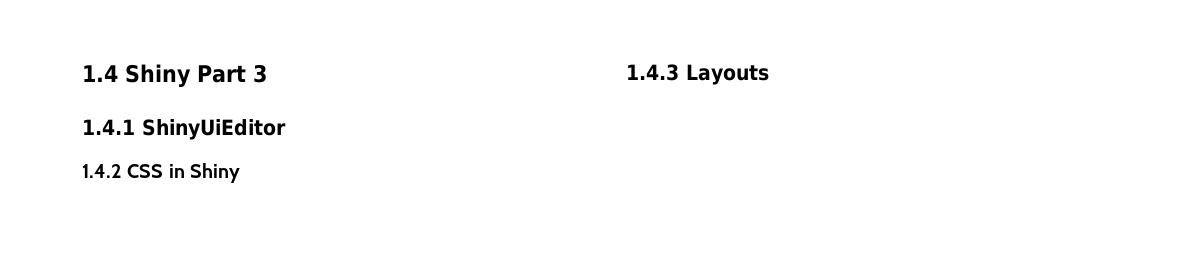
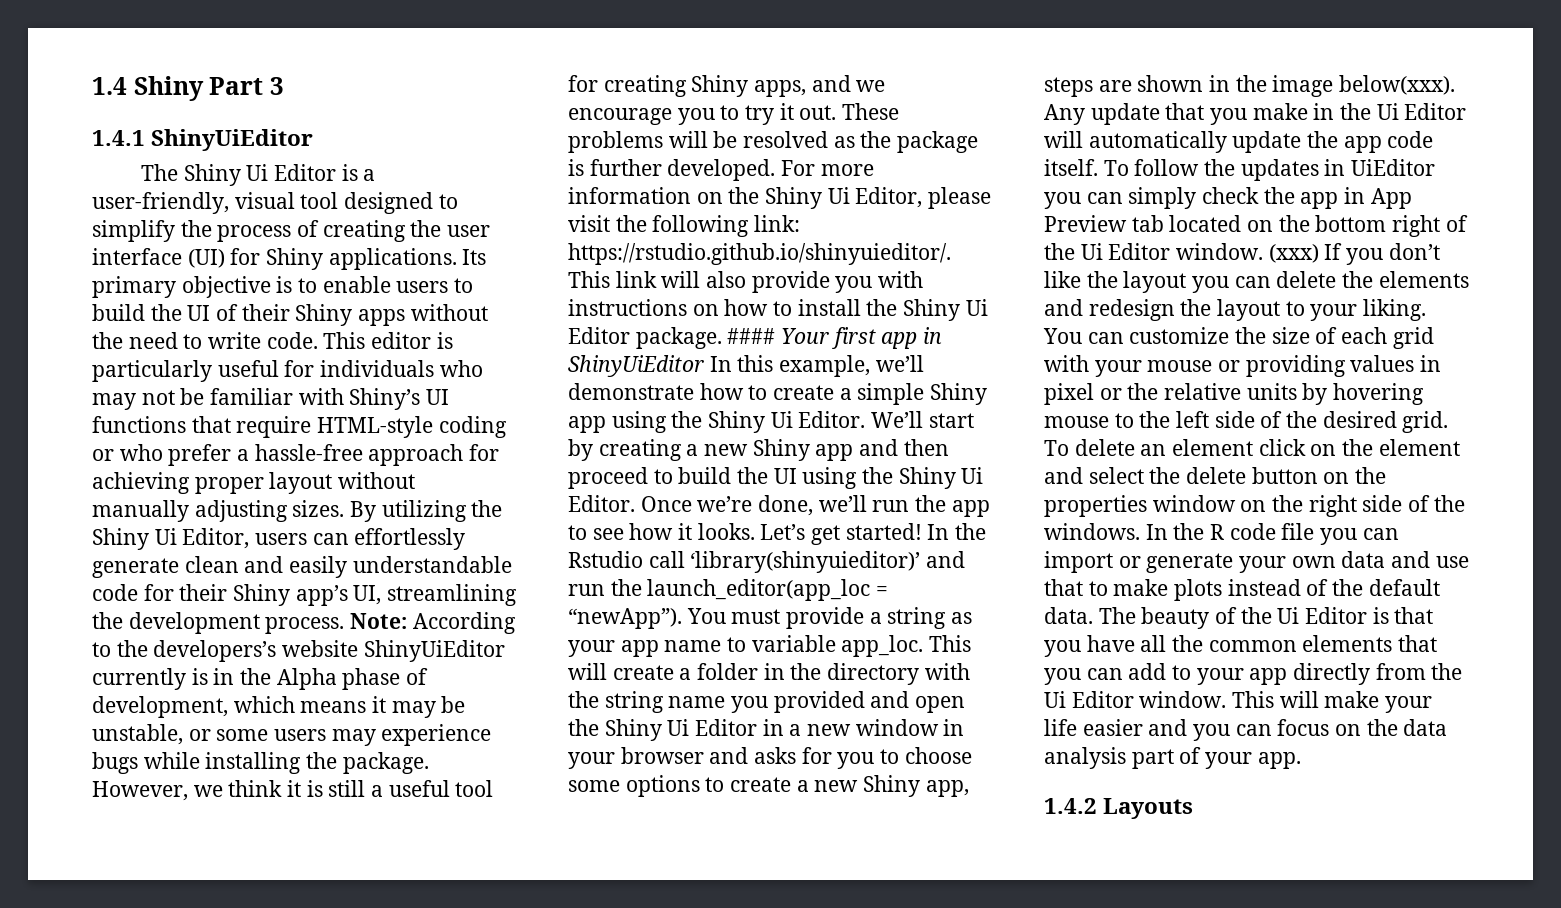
- 1.4.2 CSS in Shiny
- 1.4.3 Layouts
+ The Shiny Ui Editor is a user-friendly, visual tool designed to simplify the process of creating the user interface (UI) for Shiny applications. Its primary objective is to enable users to build the UI of their Shiny apps without the need to write code. This editor is particularly useful for individuals who may not be familiar with Shiny’s UI functions that require HTML-style coding or who prefer a hassle-free approach for achieving proper layout without manually adjusting sizes. By utilizing the Shiny Ui Editor, users can effortlessly generate clean and easily understandable code for their Shiny app’s UI, streamlining the development process. Note: According to the developers’s website ShinyUiEditor currently is in the Alpha phase of development, which means it may be unstable, or some users may experience bugs while installing the package. However, we think it is still a useful tool for creating Shiny apps, and we encourage you to try it out. These problems will be resolved as the package is further developed. For more information on the Shiny Ui Editor, please visit the following link: https://rstudio.github.io/shinyuieditor/. This link will also provide you with instructions on how to install the Shiny Ui Editor package. #### Your first app in ShinyUiEditor In this example, we’ll demonstrate how to create a simple Shiny app using the Shiny Ui Editor. We’ll start by creating a new Shiny app and then proceed to build the UI using the Shiny Ui Editor. Once we’re done, we’ll run the app to see how it looks. Let’s get started! In the Rstudio call ‘library(shinyuieditor)’ and run the launch_editor(app_loc = “newApp”). You must provide a string as your app name to variable app_loc. This will create a folder in the directory with the string name you provided and open the Shiny Ui Editor in a new window in your browser and asks for you to choose some options to create a new Shiny app, steps are shown in the image below(xxx). Any update that you make in the Ui Editor will automatically update the app code itself. To follow the updates in UiEditor you can simply check the app in App Preview tab located on the bottom right of the Ui Editor window. (xxx) If you don’t like the layout you can delete the elements and redesign the layout to your liking. You can customize the size of each grid with your mouse or providing values in pixel or the relative units by hovering mouse to the left side of the desired grid. To delete an element click on the element and select the delete button on the properties window on the right side of the windows. In the R code file you can import or generate your own data and use that to make plots instead of the default data. The beauty of the Ui Editor is that you have all the common elements that you can add to your app directly from the Ui Editor window. This will make your life easier and you can focus on the data analysis part of your app.
+ 1.4.2 Layouts

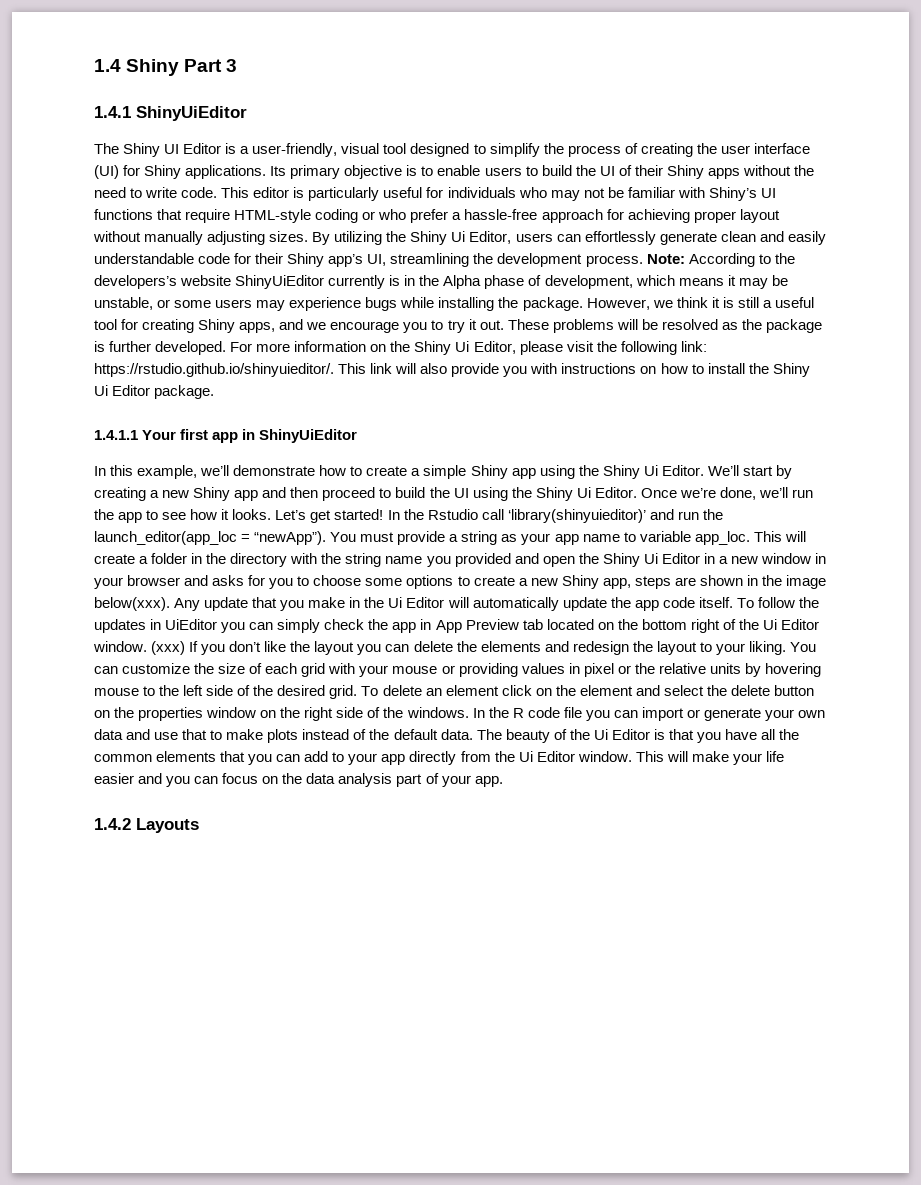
- The Shiny Ui Editor is a user-friendly, visual tool designed to simplify the process of creating the user interface (UI) for Shiny applications.
+ The Shiny UI Editor is a user-friendly, visual tool designed to simplify the process of creating the user interface (UI) for Shiny applications.
- For more information on the Shiny Ui Editor, please visit the following link: https://rstudio.github.io/shinyuieditor/. This link will also provide you with instructions on how to install the Shiny Ui Editor package. #### Your first app in ShinyUiEditor In this example, we’ll demonstrate how to create a simple Shiny app using the Shiny Ui Editor.
+ For more information on the Shiny Ui Editor, please visit the following link: https://rstudio.github.io/shinyuieditor/. This link will also provide you with instructions on how to install the Shiny Ui Editor package.
+ 1.4.1.1 Your first app in ShinyUiEditor
+ In this example, we’ll demonstrate how to create a simple Shiny app using the Shiny Ui Editor.

